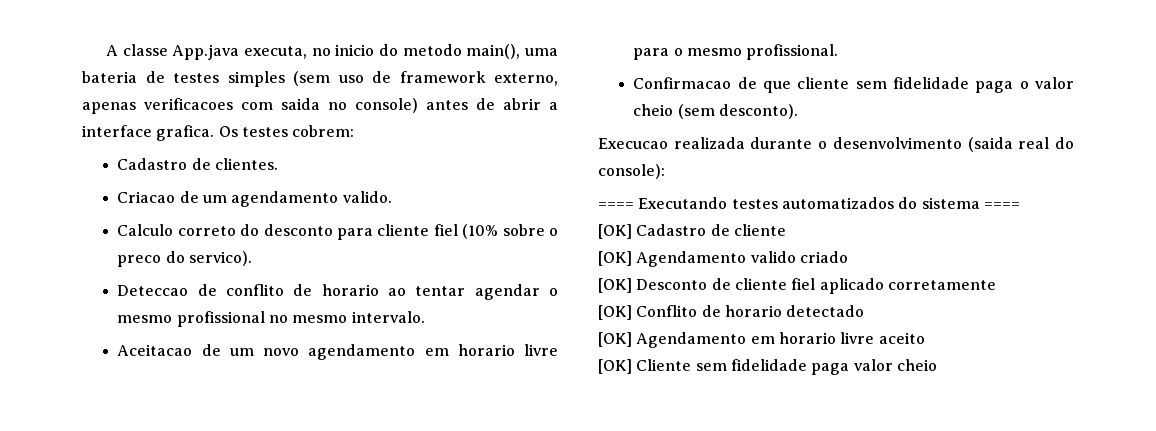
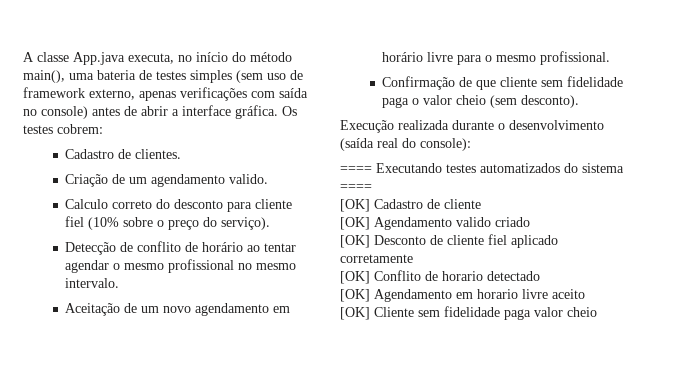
- A classe App.java executa, no inicio do metodo main(), uma bateria de testes simples (sem uso de framework externo, apenas verificacoes com saida no console) antes de abrir a interface grafica.
+ A classe App.java executa, no início do método main(), uma bateria de testes simples (sem uso de framework externo, apenas verificações com saída no console) antes de abrir a interface gráfica.
- Criacao de um agendamento valido.
+ Criação de um agendamento valido.
- Calculo correto do desconto para cliente fiel (10% sobre o preco do servico).
- Deteccao de conflito de horario ao tentar agendar o mesmo profissional no mesmo intervalo.
+ Calculo correto do desconto para cliente fiel (10% sobre o preço do serviço).
+ Detecção de conflito de horário ao tentar agendar o mesmo profissional no mesmo intervalo.
- Aceitacao de um novo agendamento em horario livre para o mesmo profissional.
+ Aceitação de um novo agendamento em horário livre para o mesmo profissional.
- Confirmacao de que cliente sem fidelidade paga o valor cheio (sem desconto).
+ Confirmação de que cliente sem fidelidade paga o valor cheio (sem desconto).
- Execucao realizada durante o desenvolvimento (saida real do console):
+ Execução realizada durante o desenvolvimento (saída real do console):

